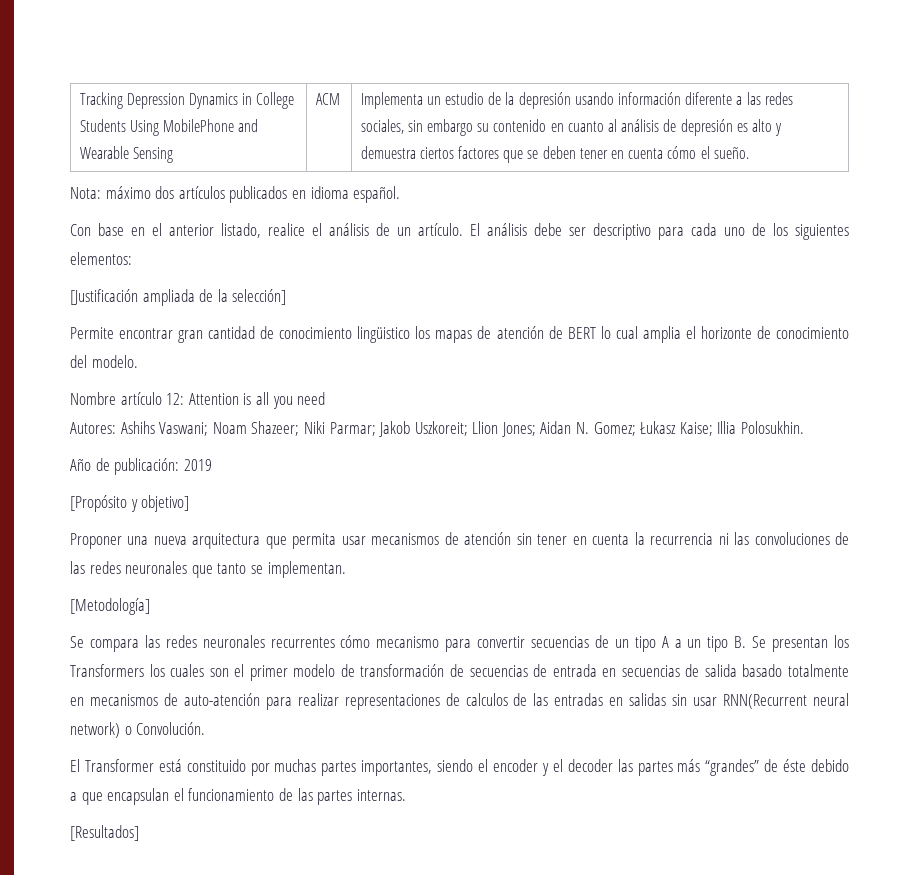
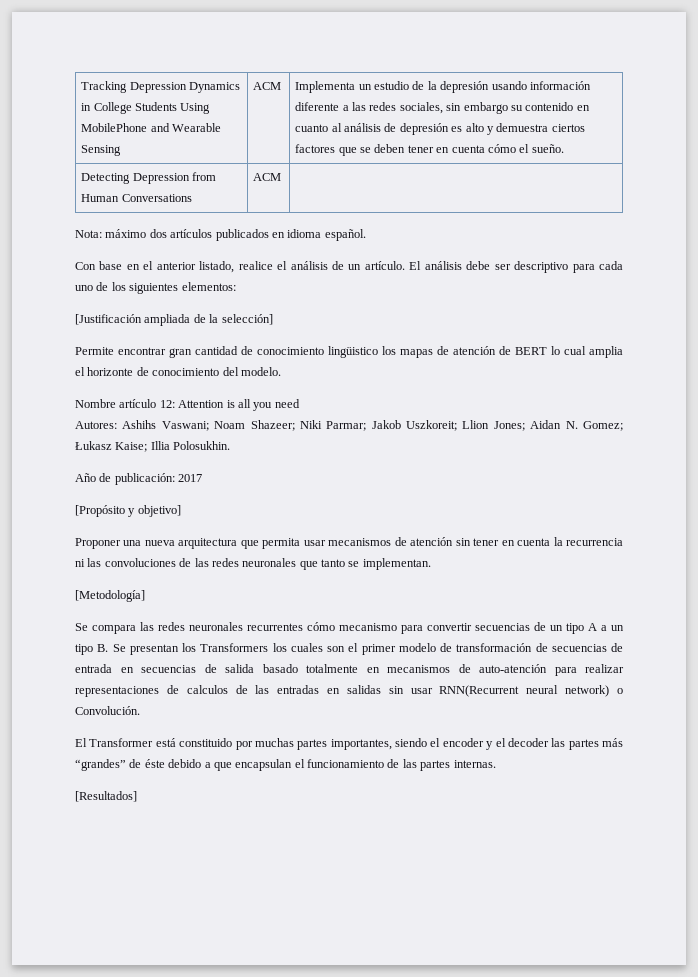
+ Detecting Depression from Human Conversations | ACM |
- Año de publicación: 2019
+ Año de publicación: 2017

